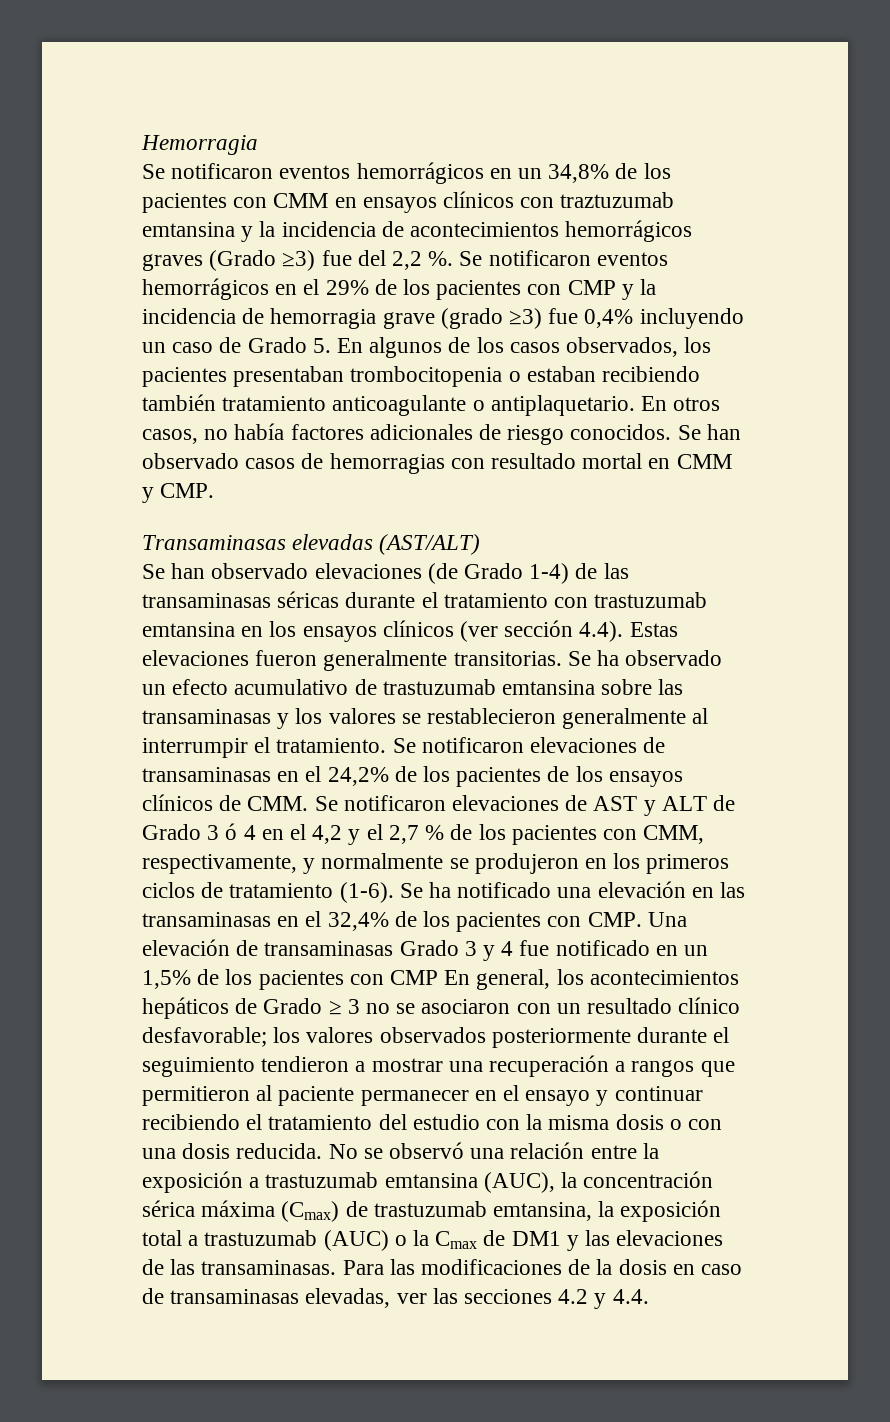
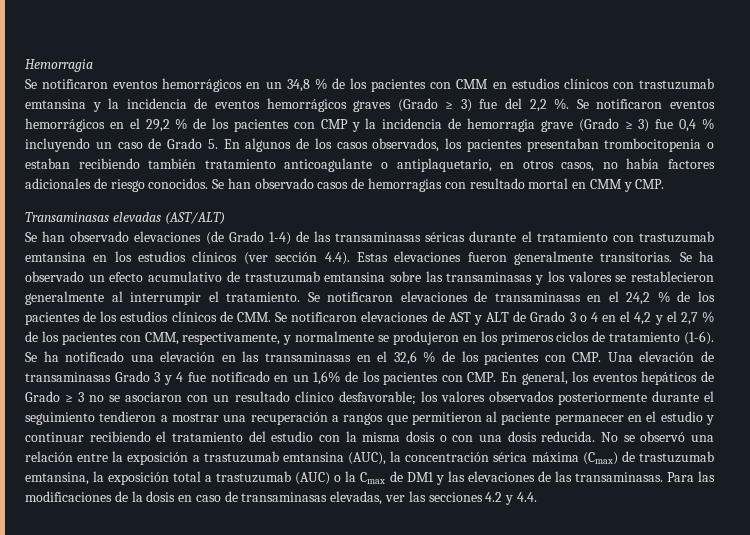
- Se notificaron eventos hemorrágicos en un 34,8% de los pacientes con CMM en ensayos clínicos con traztuzumab emtansina y la incidencia de acontecimientos hemorrágicos graves (Grado ≥3) fue del 2,2 %.
+ Se notificaron eventos hemorrágicos en un 34,8 % de los pacientes con CMM en estudios clínicos con trastuzumab emtansina y la incidencia de eventos hemorrágicos graves (Grado ≥ 3) fue del 2,2 %.
- Se notificaron eventos hemorrágicos en el 29% de los pacientes con CMP y la incidencia de hemorragia grave (grado ≥3) fue 0,4% incluyendo un caso de Grado 5. En algunos de los casos observados, los pacientes presentaban trombocitopenia o estaban recibiendo también tratamiento anticoagulante o antiplaquetario. En otros casos, no había factores adicionales de riesgo conocidos.
+ Se notificaron eventos hemorrágicos en el 29,2 % de los pacientes con CMP y la incidencia de hemorragia grave (Grado ≥ 3) fue 0,4 % incluyendo un caso de Grado 5. En algunos de los casos observados, los pacientes presentaban trombocitopenia o estaban recibiendo también tratamiento anticoagulante o antiplaquetario, en otros casos, no había factores adicionales de riesgo conocidos.
- Se han observado elevaciones (de Grado 1-4) de las transaminasas séricas durante el tratamiento con trastuzumab emtansina en los ensayos clínicos (ver sección 4.4). Estas elevaciones fueron generalmente transitorias.
+ Se han observado elevaciones (de Grado 1-4) de las transaminasas séricas durante el tratamiento con trastuzumab emtansina en los estudios clínicos (ver sección 4.4). Estas elevaciones fueron generalmente transitorias.
- Se notificaron elevaciones de transaminasas en el 24,2% de los pacientes de los ensayos clínicos de CMM. Se notificaron elevaciones de AST y ALT de Grado 3 ó 4 en el 4,2 y el 2,7 % de los pacientes con CMM, respectivamente, y normalmente se produjeron en los primeros ciclos de tratamiento (1-6).
+ Se notificaron elevaciones de transaminasas en el 24,2 % de los pacientes de los estudios clínicos de CMM. Se notificaron elevaciones de AST y ALT de Grado 3 o 4 en el 4,2 y el 2,7 % de los pacientes con CMM, respectivamente, y normalmente se produjeron en los primeros ciclos de tratamiento (1-6).
- Se ha notificado una elevación en las transaminasas en el 32,4% de los pacientes con CMP. Una elevación de transaminasas Grado 3 y 4 fue notificado en un 1,5% de los pacientes con CMP En general, los acontecimientos hepáticos de Grado ≥ 3 no se asociaron con un resultado clínico desfavorable;
+ Se ha notificado una elevación en las transaminasas en el 32,6 % de los pacientes con CMP. Una elevación de transaminasas Grado 3 y 4 fue notificado en un 1,6% de los pacientes con CMP. En general, los eventos hepáticos de Grado ≥ 3 no se asociaron con un resultado clínico desfavorable;
- los valores observados posteriormente durante el seguimiento tendieron a mostrar una recuperación a rangos que permitieron al paciente permanecer en el ensayo y continuar recibiendo el tratamiento del estudio con la misma dosis o con una dosis reducida.
+ los valores observados posteriormente durante el seguimiento tendieron a mostrar una recuperación a rangos que permitieron al paciente permanecer en el estudio y continuar recibiendo el tratamiento del estudio con la misma dosis o con una dosis reducida.

